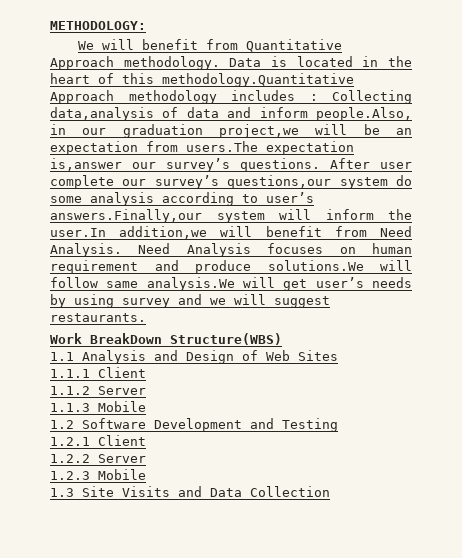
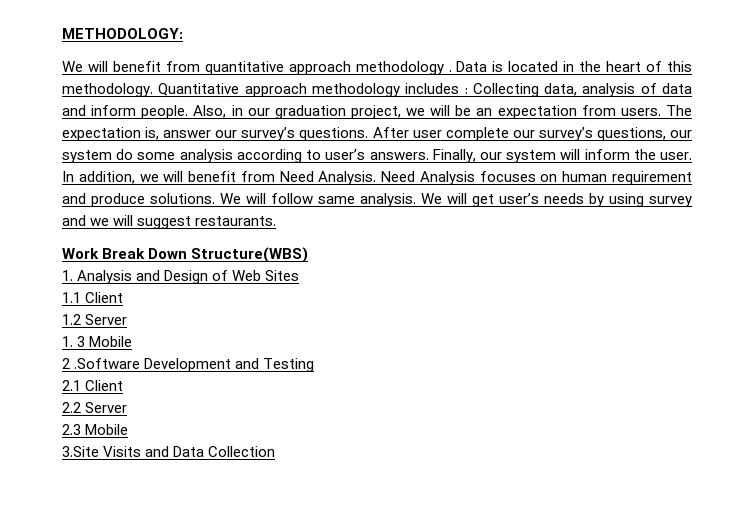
- We will benefit from Quantitative Approach methodology.
+ We will benefit from quantitative approach methodology .
- Data is located in the heart of this methodology.Quantitative Approach methodology includes : Collecting data,analysis of data and inform people.Also, in our graduation project,we will be an expectation from users.The expectation is,answer our survey’s questions.
+ Data is located in the heart of this methodology. Quantitative approach methodology includes : Collecting data, analysis of data and inform people. Also, in our graduation project, we will be an expectation from users. The expectation is, answer our survey’s questions.
- After user complete our survey’s questions,our system do some analysis according to user’s answers.Finally,our system will inform the user.In addition,we will benefit from Need Analysis.
+ After user complete our survey’s questions, our system do some analysis according to user’s answers. Finally, our system will inform the user. In addition, we will benefit from Need Analysis.
- Need Analysis focuses on human requirement and produce solutions.We will follow same analysis.We will get user’s needs by using survey and we will suggest restaurants.
+ Need Analysis focuses on human requirement and produce solutions. We will follow same analysis. We will get user’s needs by using survey and we will suggest restaurants.
- Work BreakDown Structure(WBS)
+ Work Break Down Structure(WBS)
- 1.1 Analysis and Design of Web Sites
+ 1. Analysis and Design of Web Sites
- 1.1.1 Client
- 1.1.2 Server
- 1.1.3 Mobile
- 1.2 Software Development and Testing
+ 1.1 Client
+ 1.2 Server
+ 1. 3 Mobile
+ 2 .Software Development and Testing
- 1.2.1 Client
- 1.2.2 Server
- 1.2.3 Mobile
- 1.3 Site Visits and Data Collection
+ 2.1 Client
+ 2.2 Server
+ 2.3 Mobile
+ 3.Site Visits and Data Collection

